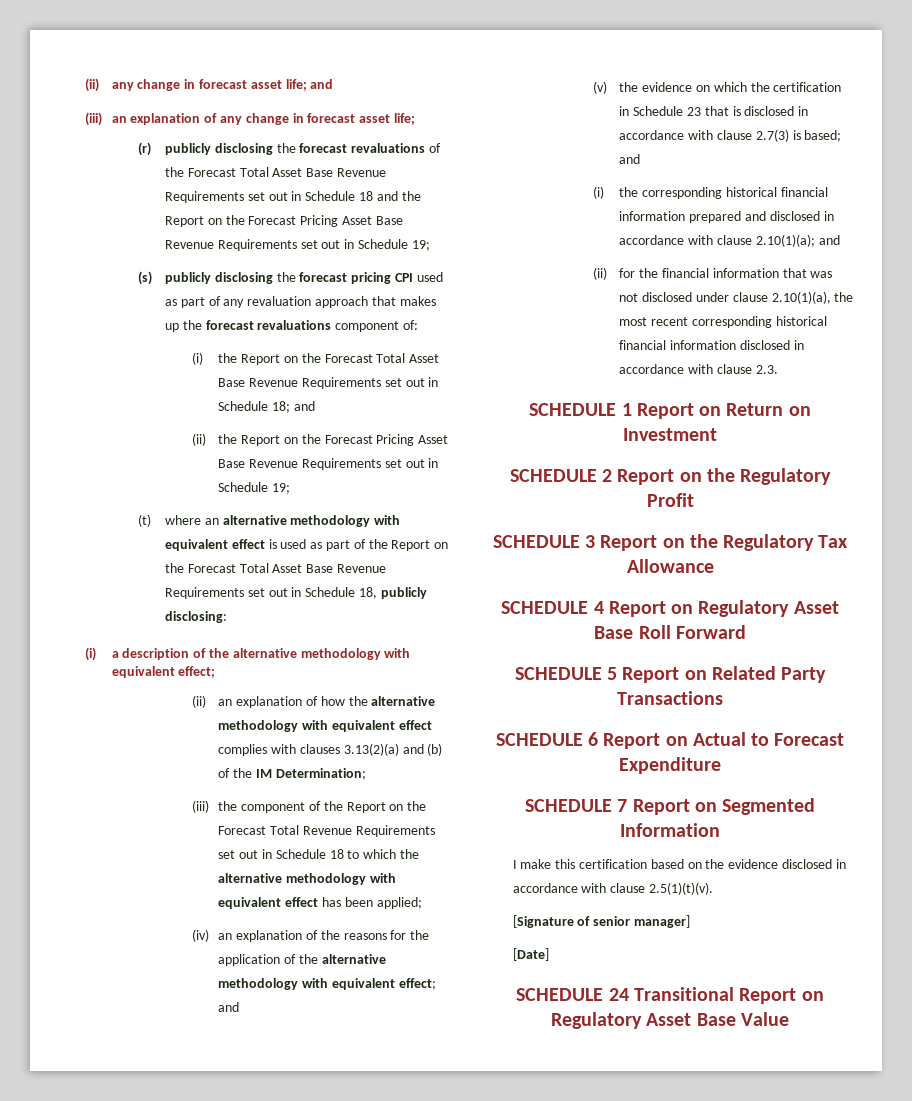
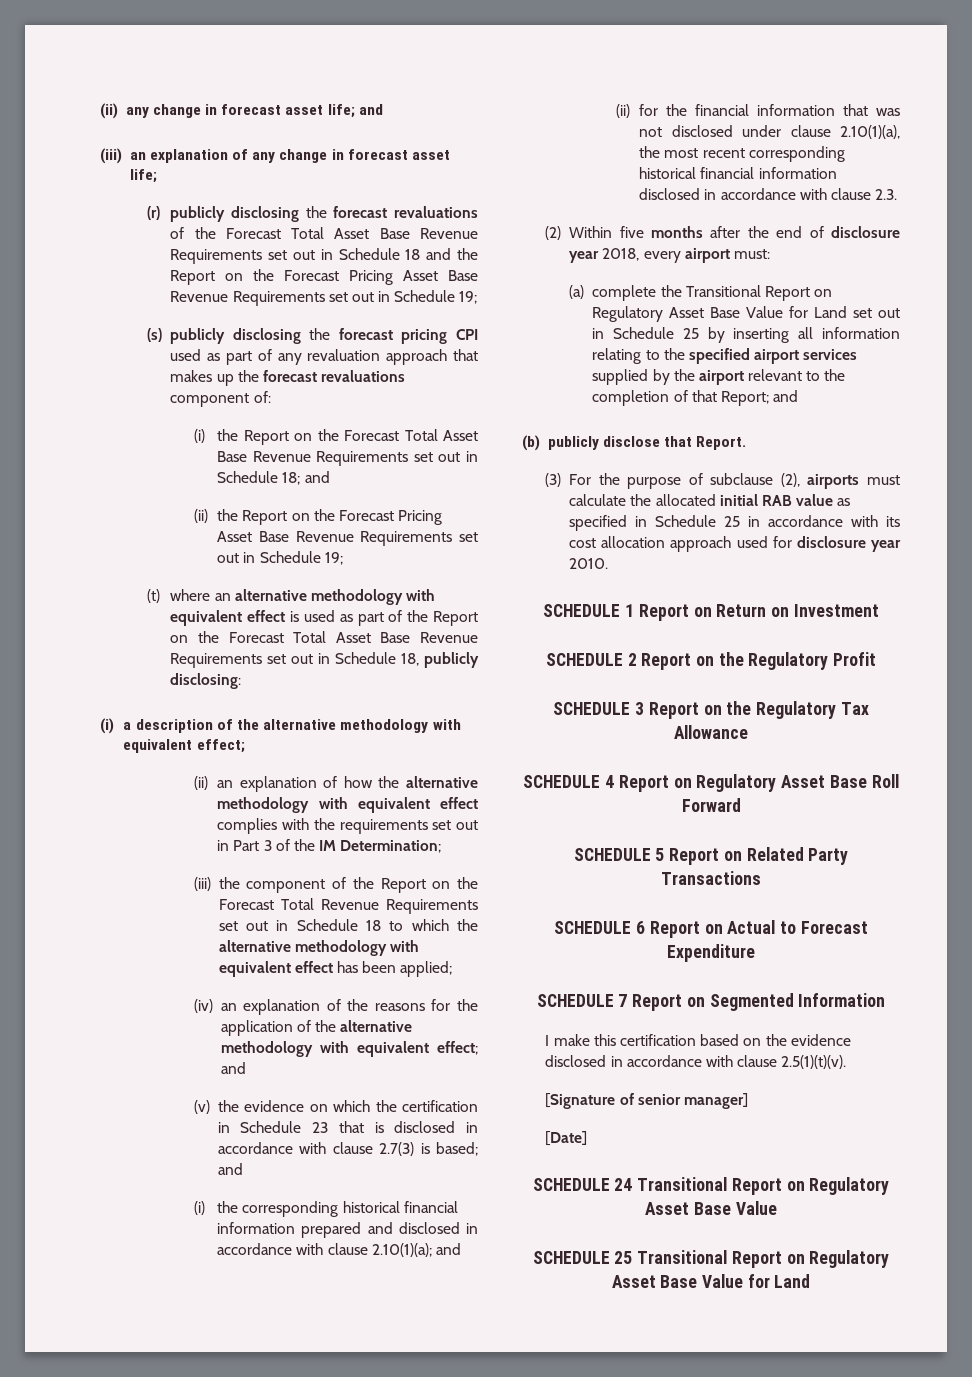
- (ii) an explanation of how the alternative methodology with equivalent effect complies with clauses 3.13(2)(a) and (b) of the IM Determination;
+ (ii) an explanation of how the alternative methodology with equivalent effect complies with the requirements set out in Part 3 of the IM Determination;
+ (2) Within five months after the end of disclosure year 2018, every airport must:
+ (a) complete the Transitional Report on Regulatory Asset Base Value for Land set out in Schedule 25 by inserting all information relating to the specified airport services supplied by the airport relevant to the completion of that Report; and
+ (b) publicly disclose that Report.
+ (3) For the purpose of subclause (2), airports must calculate the allocated initial RAB value as specified in Schedule 25 in accordance with its cost allocation approach used for disclosure year 2010.
+ SCHEDULE 25 Transitional Report on Regulatory Asset Base Value for Land

